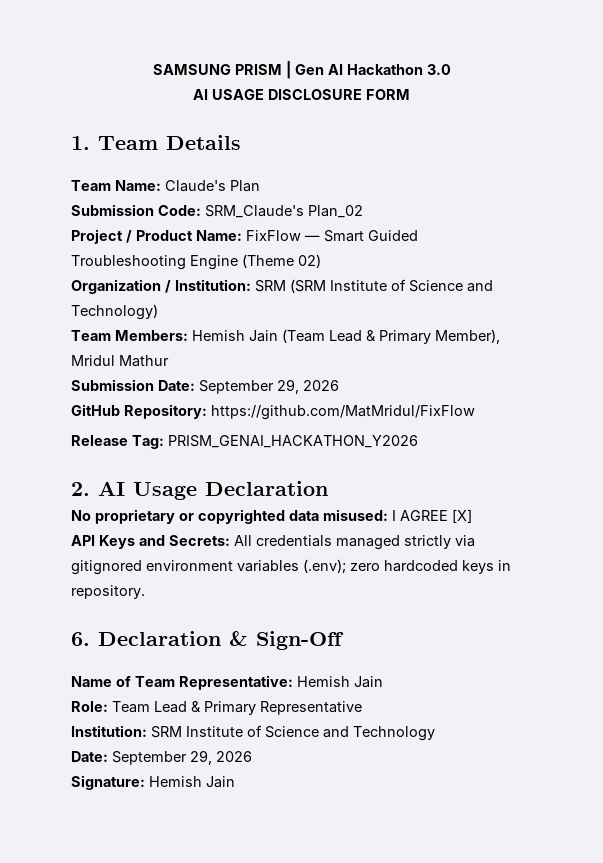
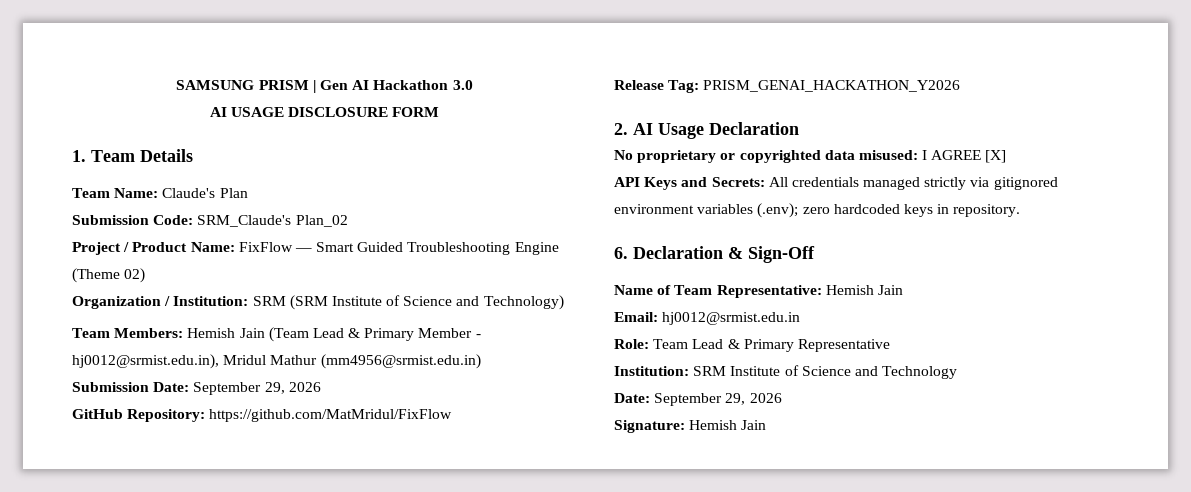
- Team Members: Hemish Jain (Team Lead & Primary Member), Mridul Mathur
+ Team Members: Hemish Jain (Team Lead & Primary Member - hj0012@srmist.edu.in), Mridul Mathur (mm4956@srmist.edu.in)
+ Email: hj0012@srmist.edu.in

